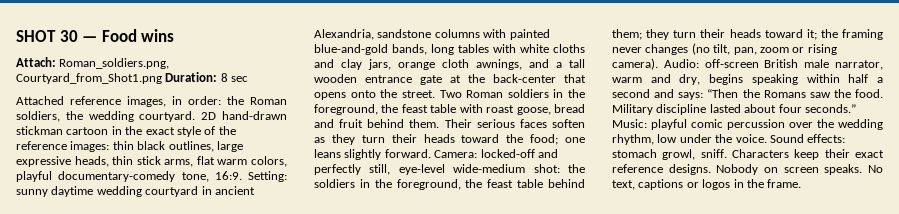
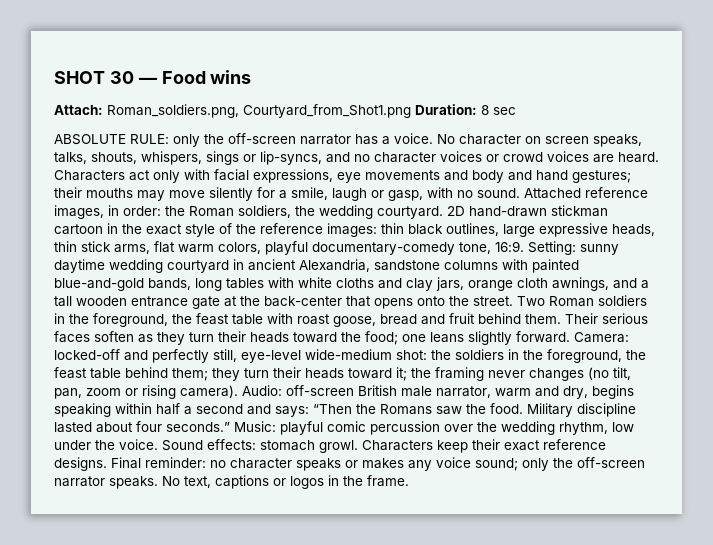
+ ABSOLUTE RULE: only the off-screen narrator has a voice. No character on screen speaks, talks, shouts, whispers, sings or lip-syncs, and no character voices or crowd voices are heard. Characters act only with facial expressions, eye movements and body and hand gestures; their mouths may move silently for a smile, laugh or gasp, with no sound.
- Sound effects: stomach growl, sniff.
+ Sound effects: stomach growl.
- Nobody on screen speaks.
+ Final reminder: no character speaks or makes any voice sound; only the off-screen narrator speaks.

